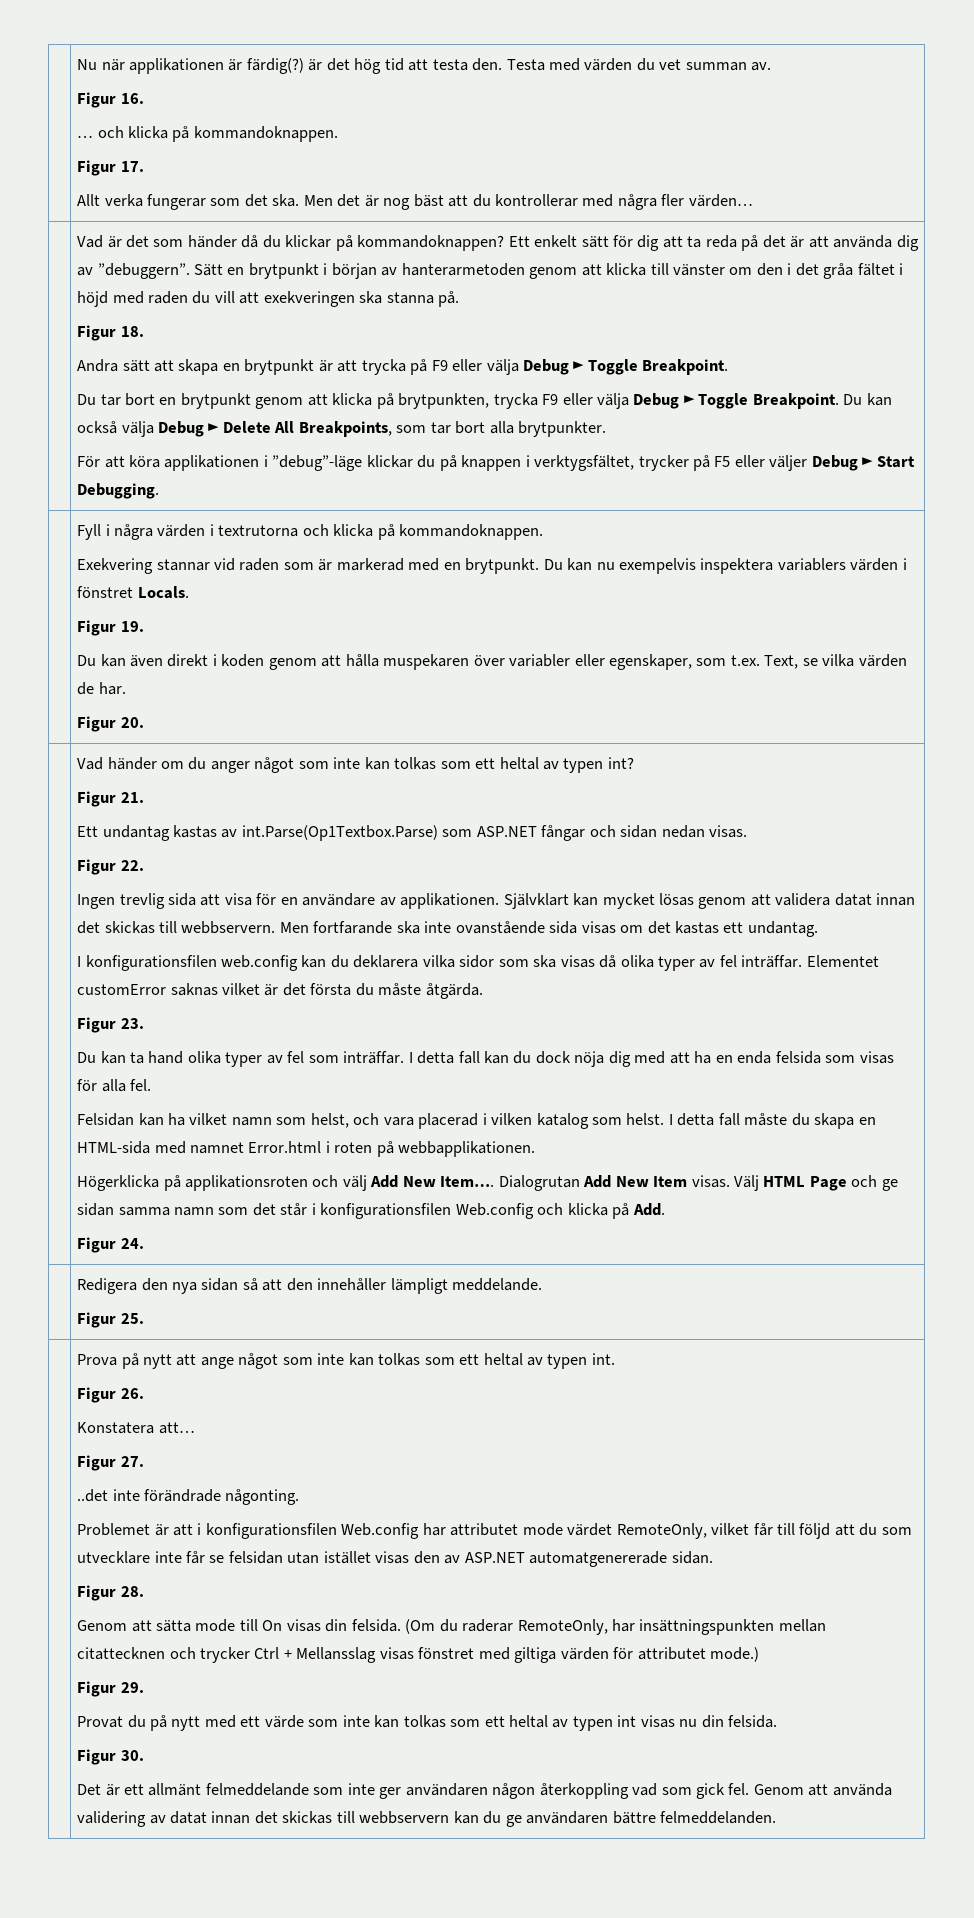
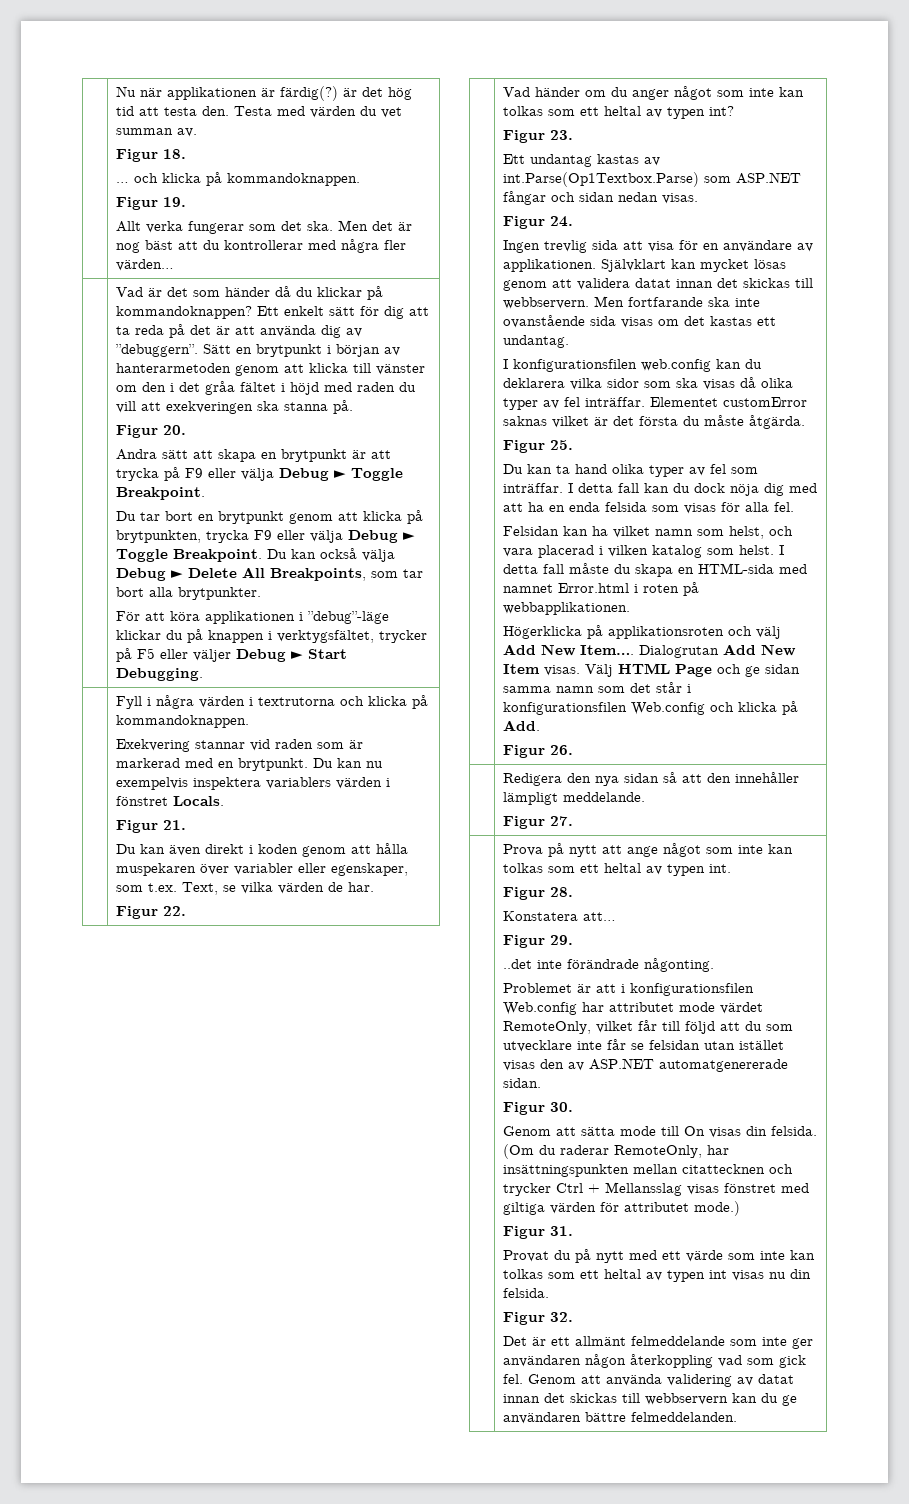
- Figur 16.
+ Figur 18.
- Figur 17.
+ Figur 19.
- Figur 18.
+ Figur 20.
- Figur 19.
+ Figur 21.
- Figur 20.
+ Figur 22.
- Figur 21.
+ Figur 23.
- Figur 22.
+ Figur 24.
- Figur 23.
+ Figur 25.
- Figur 24.
+ Figur 26.
  | Redigera den nya sidan så att den innehåller lämpligt meddelande.
- Figur 25.
+ Figur 27.
- Figur 26.
+ Figur 28.
- Figur 27.
+ Figur 29.
- Figur 28.
+ Figur 30.
- Figur 29.
+ Figur 31.
- Figur 30.
+ Figur 32.

